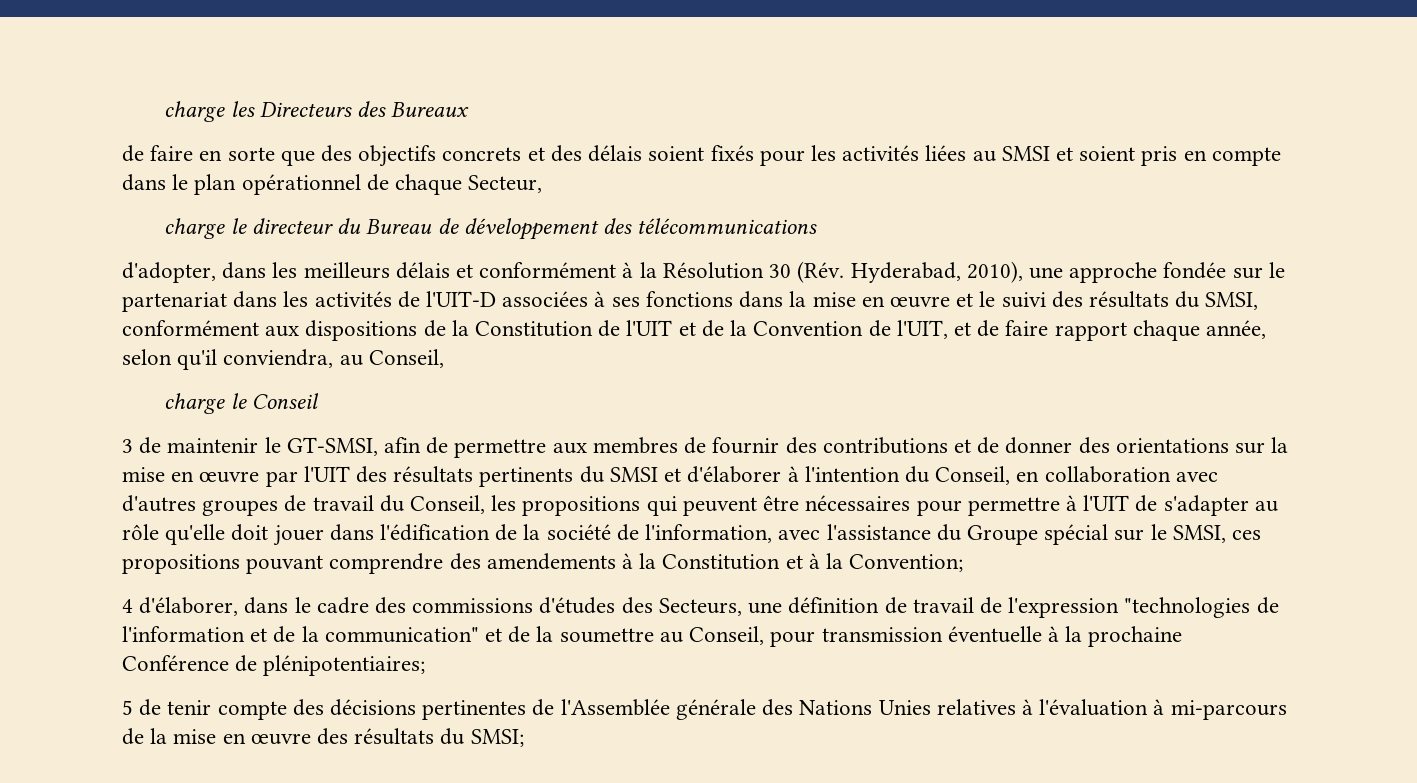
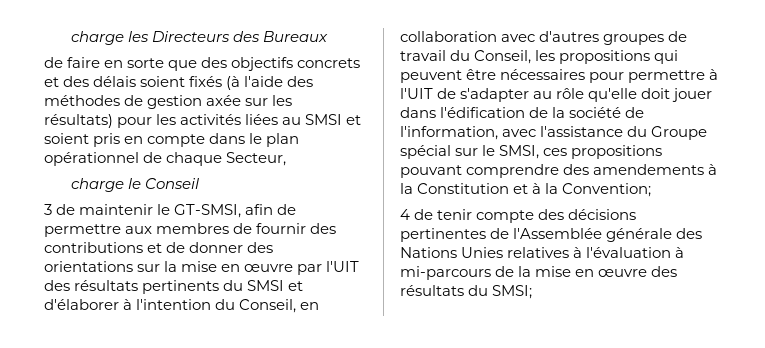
- de faire en sorte que des objectifs concrets et des délais soient fixés pour les activités liées au SMSI et soient pris en compte dans le plan opérationnel de chaque Secteur,
+ de faire en sorte que des objectifs concrets et des délais soient fixés (à l'aide des méthodes de gestion axée sur les résultats) pour les activités liées au SMSI et soient pris en compte dans le plan opérationnel de chaque Secteur,
- charge le directeur du Bureau de développement des télécommunications
- d'adopter, dans les meilleurs délais et conformément à la Résolution 30 (Rév. Hyderabad, 2010), une approche fondée sur le partenariat dans les activités de l'UIT-D associées à ses fonctions dans la mise en œuvre et le suivi des résultats du SMSI, conformément aux dispositions de la Constitution de l'UIT et de la Convention de l'UIT, et de faire rapport chaque année, selon qu'il conviendra, au Conseil,
- 4 d'élaborer, dans le cadre des commissions d'études des Secteurs, une définition de travail de l'expression "technologies de l'information et de la communication" et de la soumettre au Conseil, pour transmission éventuelle à la prochaine Conférence de plénipotentiaires;
- 5 de tenir compte des décisions pertinentes de l'Assemblée générale des Nations Unies relatives à l'évaluation à mi-parcours de la mise en œuvre des résultats du SMSI;
+ 4 de tenir compte des décisions pertinentes de l'Assemblée générale des Nations Unies relatives à l'évaluation à mi-parcours de la mise en œuvre des résultats du SMSI;

